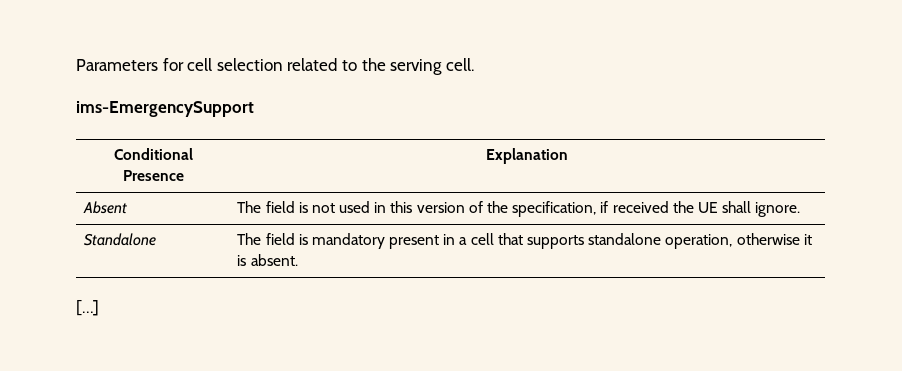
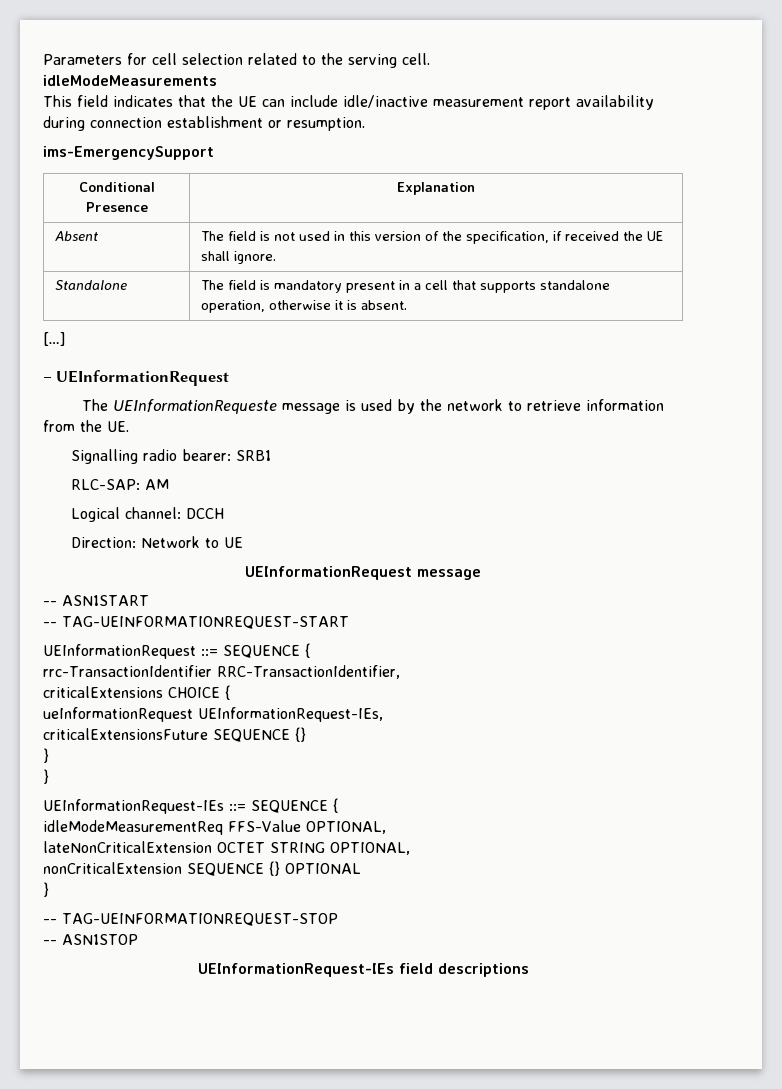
+ idleModeMeasurements
+ This field indicates that the UE can include idle/inactive measurement report availability during connection establishment or resumption.
+ – UEInformationRequest
+ The UEInformationRequeste message is used by the network to retrieve information from the UE.
+ Signalling radio bearer: SRB1
+ RLC-SAP: AM
+ Logical channel: DCCH
+ Direction: Network to UE
+ UEInformationRequest message
+ -- ASN1START
+ -- TAG-UEINFORMATIONREQUEST-START
+ UEInformationRequest ::= SEQUENCE {
+ rrc-TransactionIdentifier RRC-TransactionIdentifier,
+ criticalExtensions CHOICE {
+ ueInformationRequest UEInformationRequest-IEs,
+ criticalExtensionsFuture SEQUENCE {}
+ }
+ }
+ UEInformationRequest-IEs ::= SEQUENCE {
+ idleModeMeasurementReq FFS-Value OPTIONAL,
+ lateNonCriticalExtension OCTET STRING OPTIONAL,
+ nonCriticalExtension SEQUENCE {} OPTIONAL
+ }
+ -- TAG-UEINFORMATIONREQUEST-STOP
+ -- ASN1STOP
+ UEInformationRequest-IEs field descriptions

